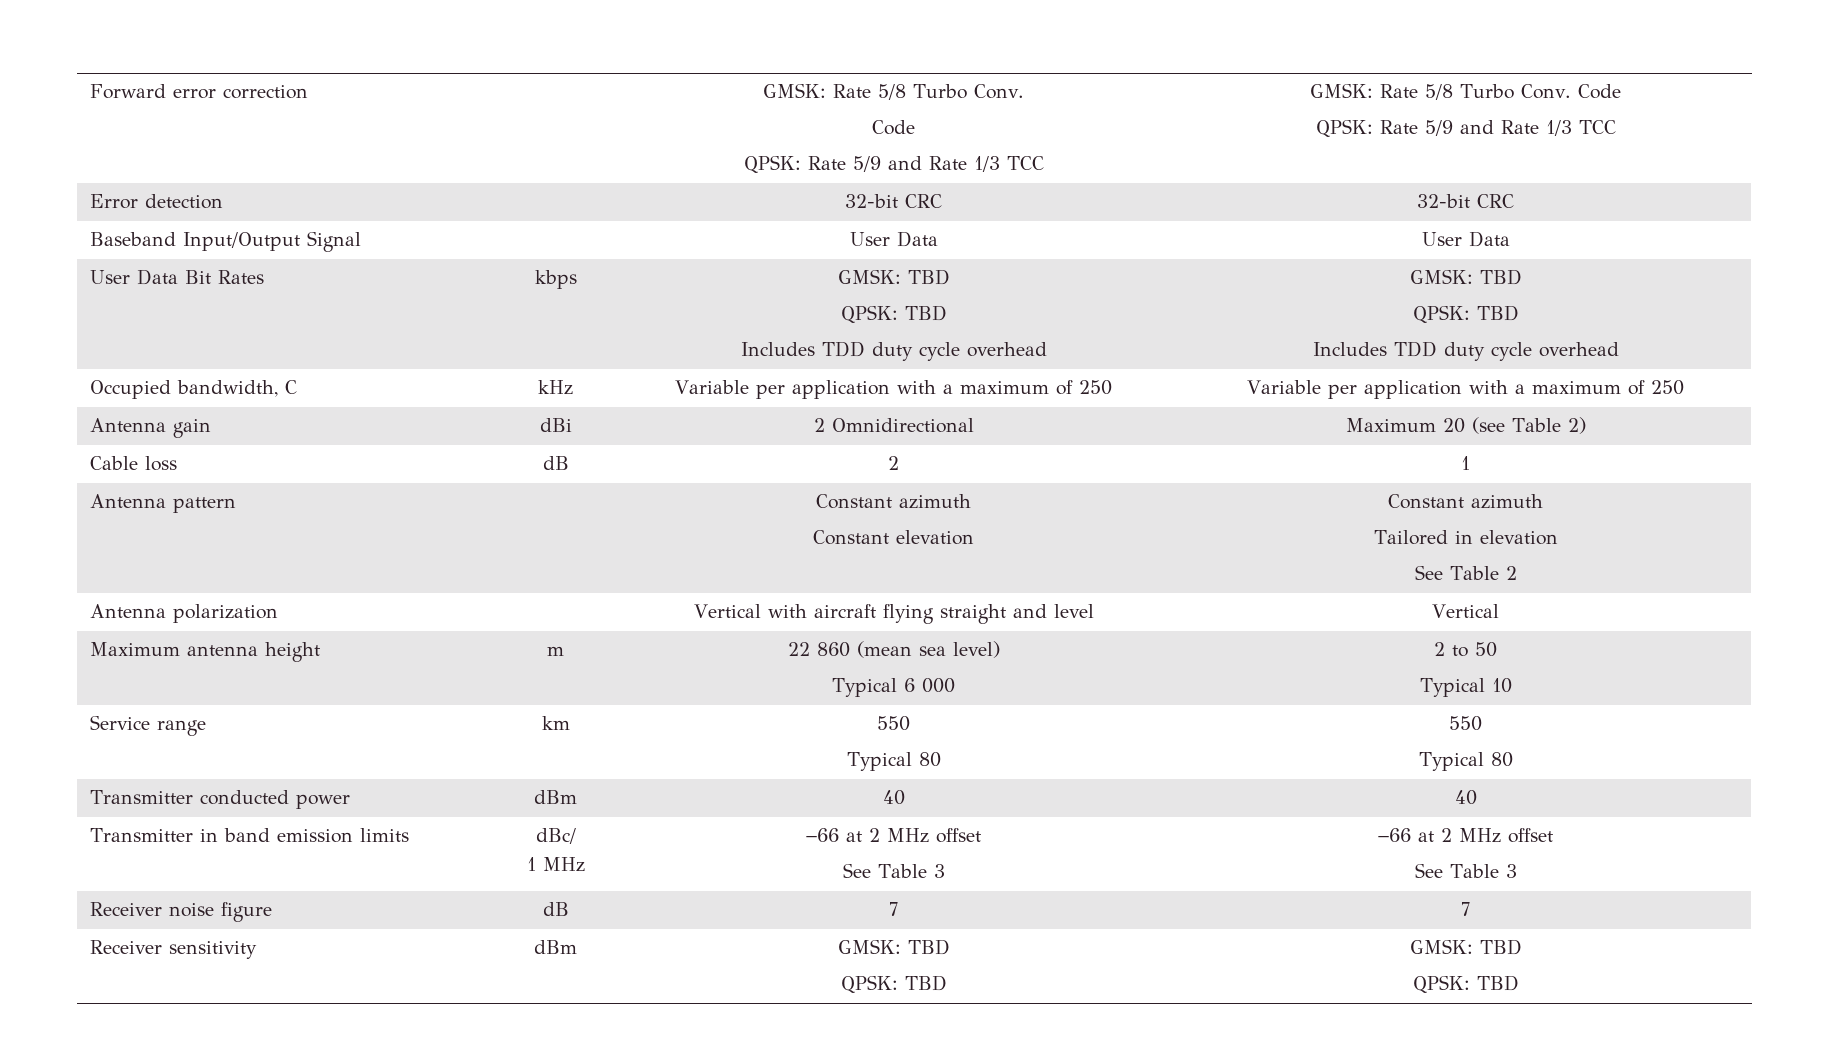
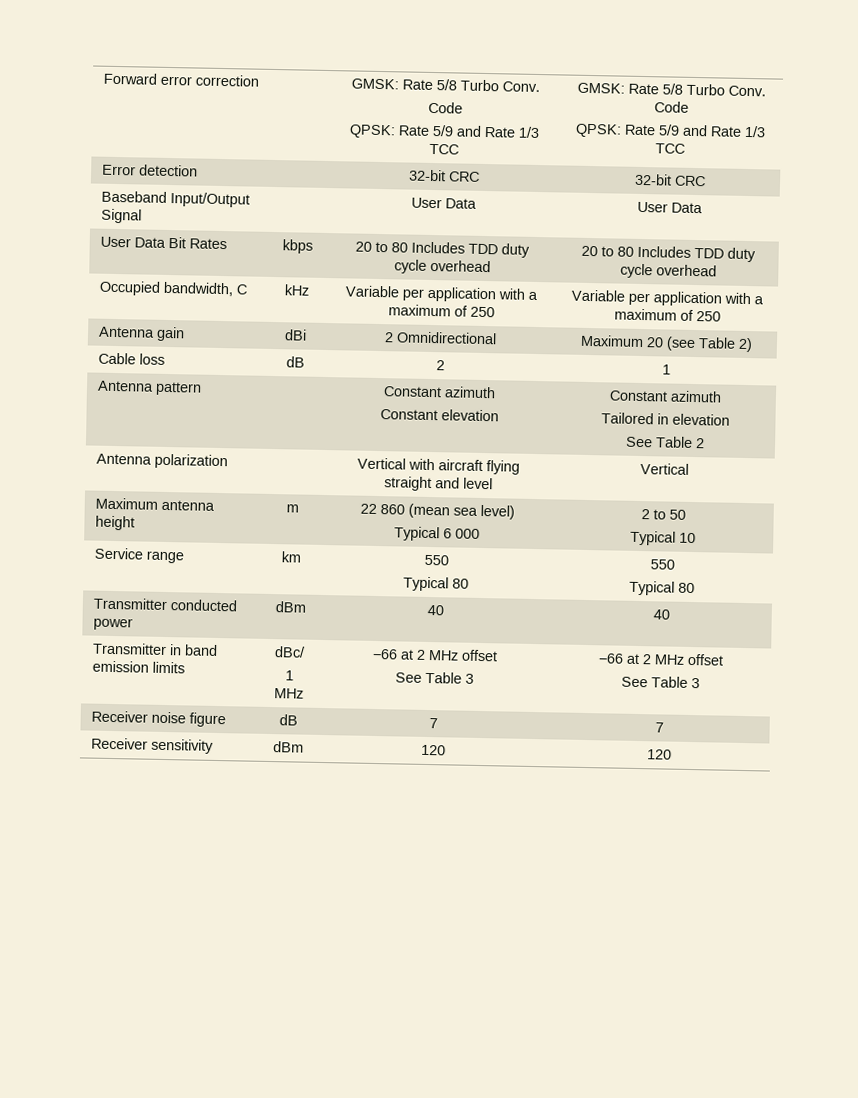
- User Data Bit Rates | kbps | GMSK: TBD
- QPSK: TBD
- Includes TDD duty cycle overhead | GMSK: TBD
- QPSK: TBD
- Includes TDD duty cycle overhead
+ User Data Bit Rates | kbps | 20 to 80 Includes TDD duty cycle overhead | 20 to 80 Includes TDD duty cycle overhead
- Receiver sensitivity | dBm | GMSK: TBD
- QPSK: TBD | GMSK: TBD
- QPSK: TBD
+ Receiver sensitivity | dBm | 120 | 120

